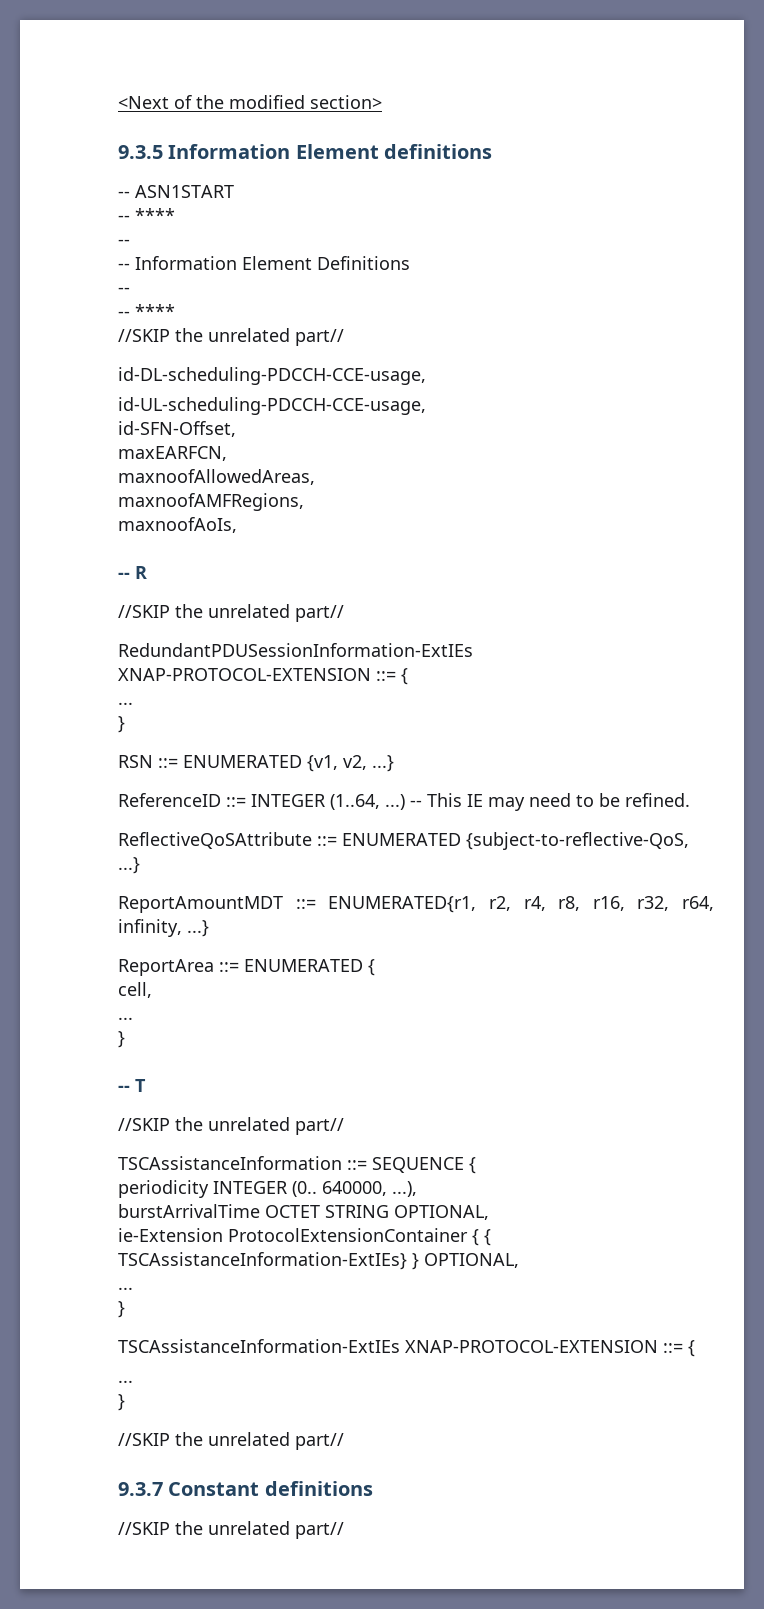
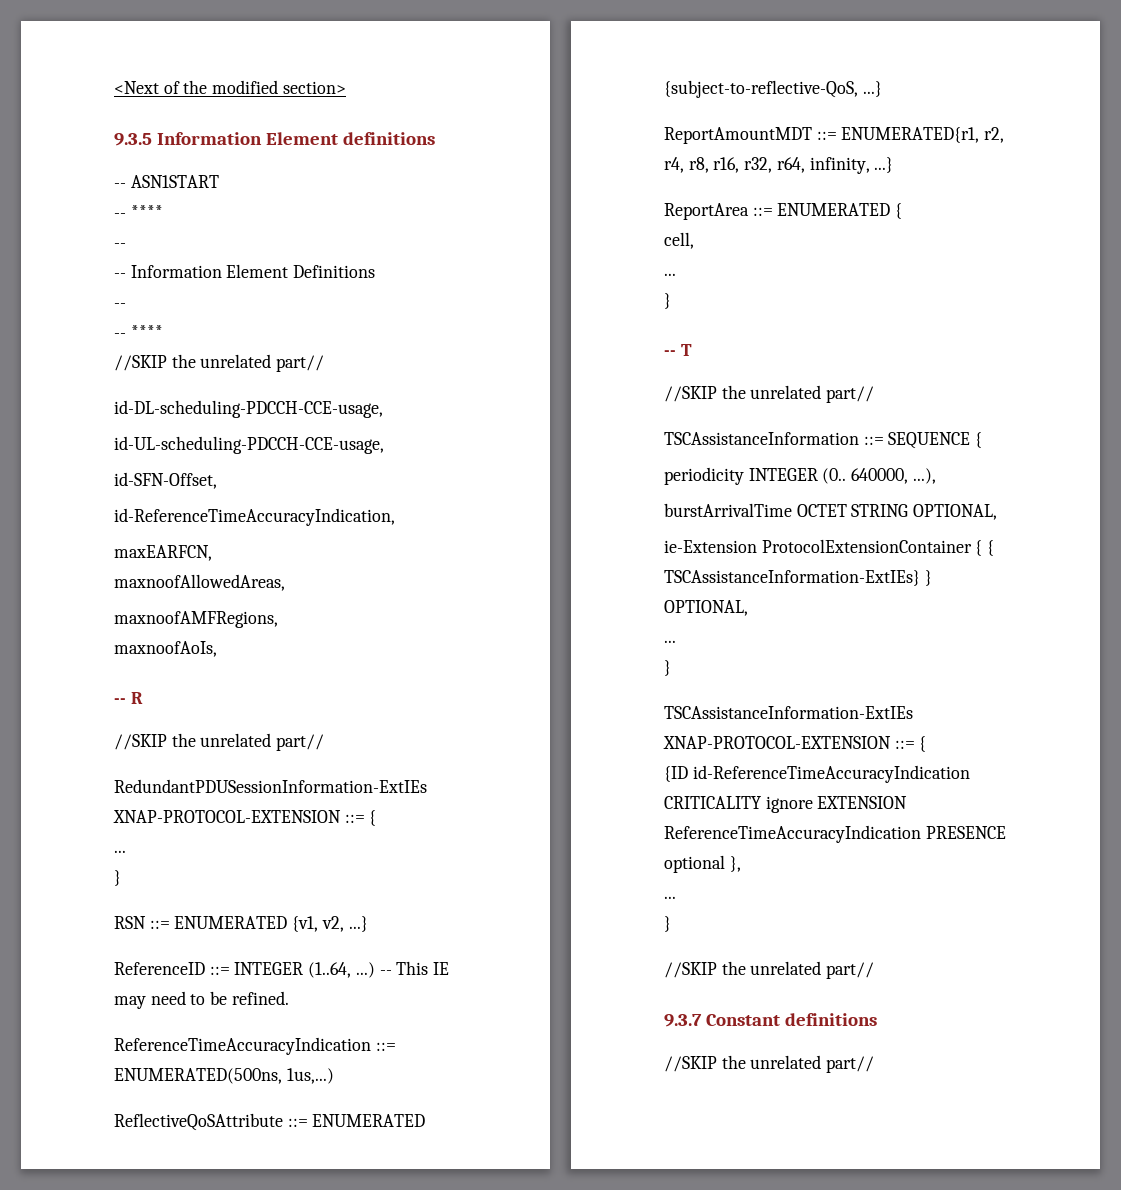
+ id-ReferenceTimeAccuracyIndication,
+ ReferenceTimeAccuracyIndication ::= ENUMERATED(500ns, 1us,...)
+ {ID id-ReferenceTimeAccuracyIndication CRITICALITY ignore EXTENSION ReferenceTimeAccuracyIndication PRESENCE optional },

